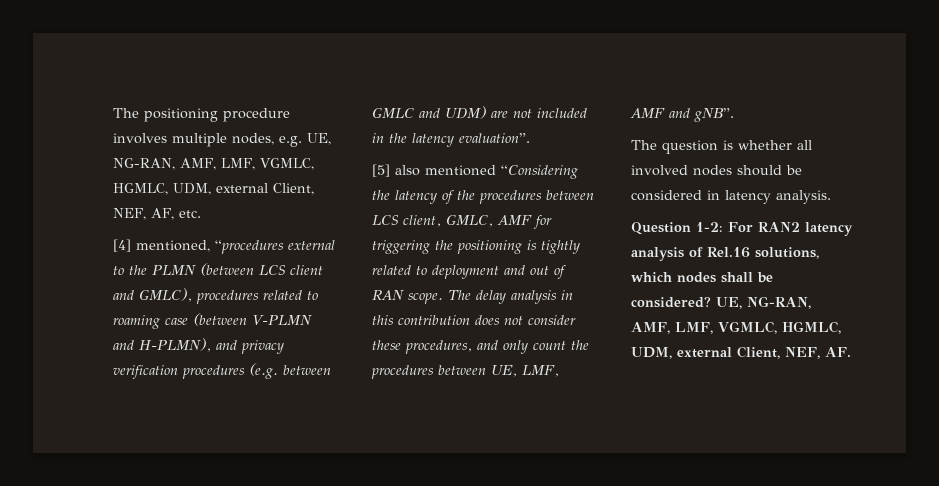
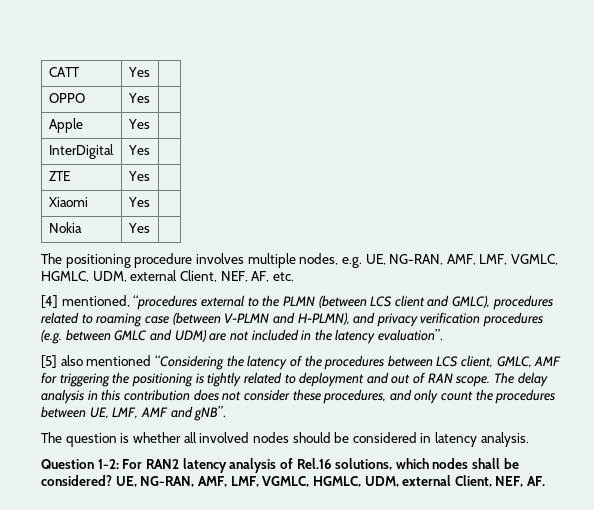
+ CATT | Yes |
+ OPPO | Yes |
+ Apple | Yes |
+ InterDigital | Yes |
+ ZTE | Yes |
+ Xiaomi | Yes |
+ Nokia | Yes |

